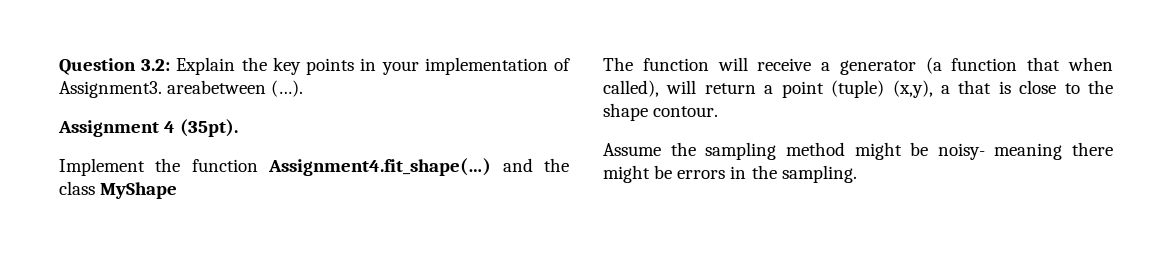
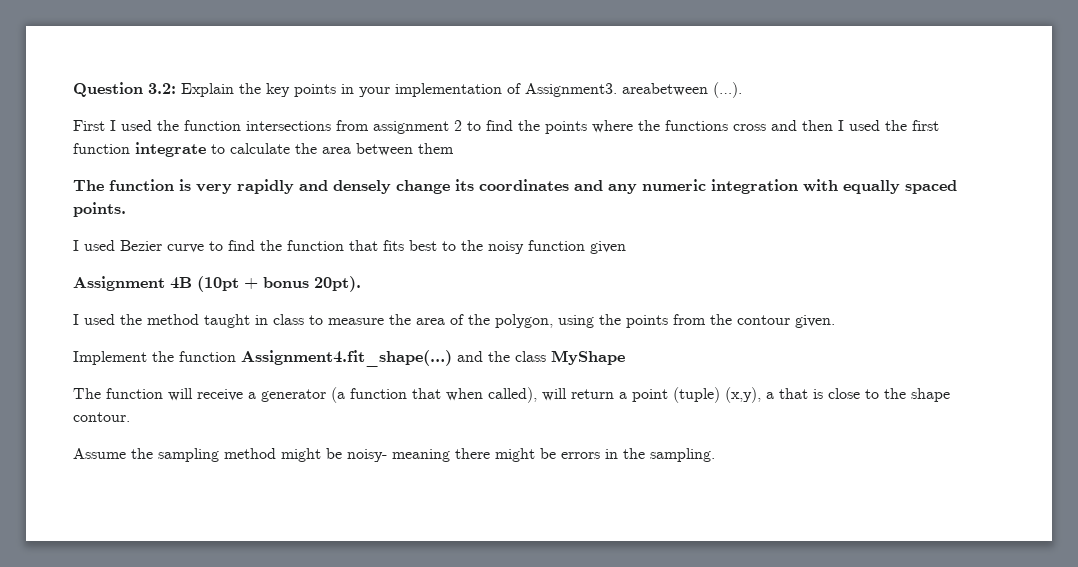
- Assignment 4 (35pt).
+ First I used the function intersections from assignment 2 to find the points where the functions cross and then I used the first function integrate to calculate the area between them
+ The function is very rapidly and densely change its coordinates and any numeric integration with equally spaced points.
+ I used Bezier curve to find the function that fits best to the noisy function given
+ Assignment 4B (10pt + bonus 20pt).
+ I used the method taught in class to measure the area of the polygon, using the points from the contour given.

